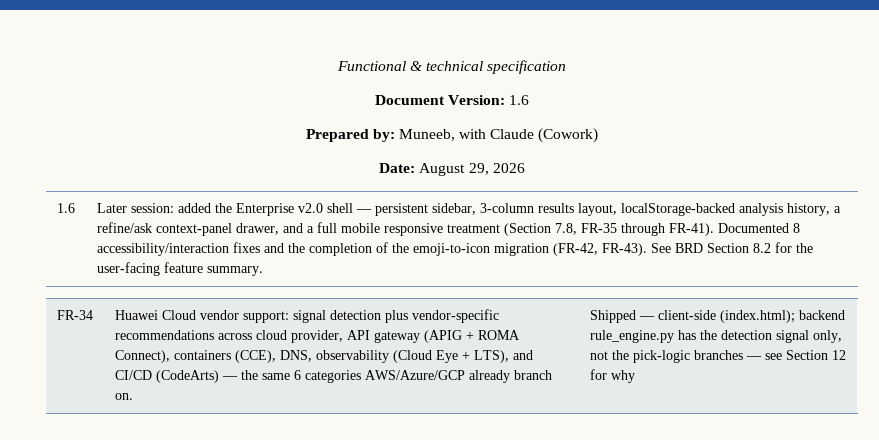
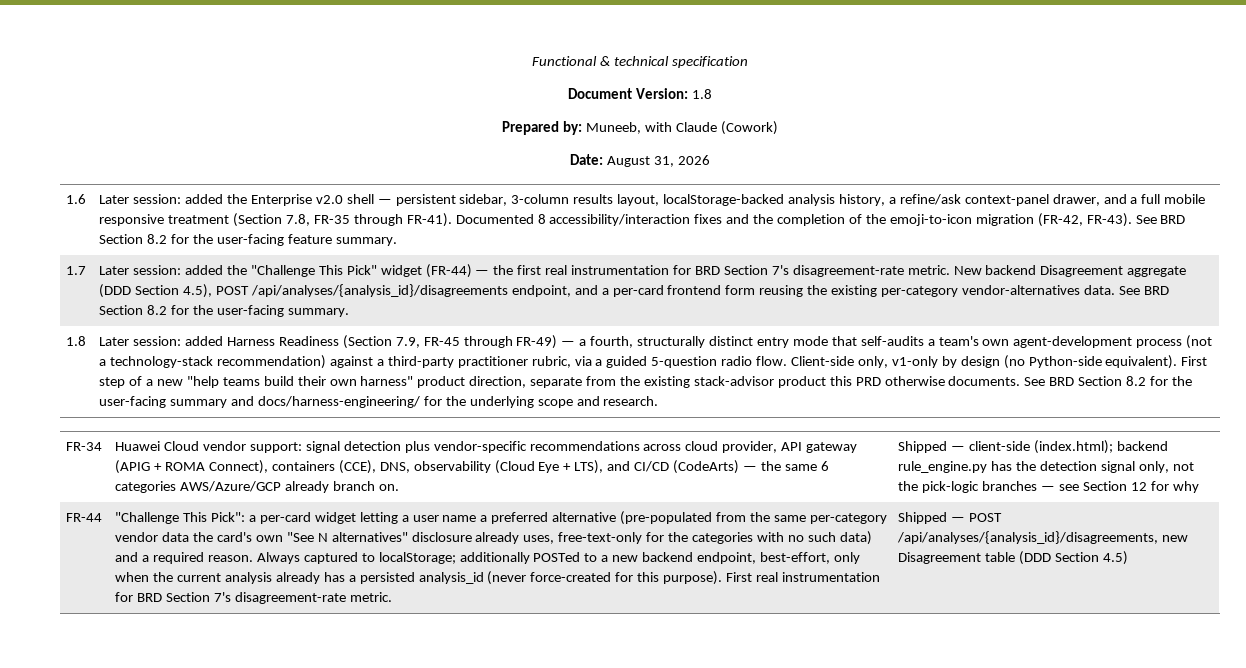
- Document Version: 1.6
+ Document Version: 1.8
- Date: August 29, 2026
+ Date: August 31, 2026
+ 1.7 | Later session: added the "Challenge This Pick" widget (FR-44) — the first real instrumentation for BRD Section 7's disagreement-rate metric. New backend Disagreement aggregate (DDD Section 4.5), POST /api/analyses/{analysis_id}/disagreements endpoint, and a per-card frontend form reusing the existing per-category vendor-alternatives data. See BRD Section 8.2 for the user-facing summary.
+ 1.8 | Later session: added Harness Readiness (Section 7.9, FR-45 through FR-49) — a fourth, structurally distinct entry mode that self-audits a team's own agent-development process (not a technology-stack recommendation) against a third-party practitioner rubric, via a guided 5-question radio flow. Client-side only, v1-only by design (no Python-side equivalent). First step of a new "help teams build their own harness" product direction, separate from the existing stack-advisor product this PRD otherwise documents. See BRD Section 8.2 for the user-facing summary and docs/harness-engineering/ for the underlying scope and research.
+ FR-44 | "Challenge This Pick": a per-card widget letting a user name a preferred alternative (pre-populated from the same per-category vendor data the card's own "See N alternatives" disclosure already uses, free-text-only for the categories with no such data) and a required reason. Always captured to localStorage; additionally POSTed to a new backend endpoint, best-effort, only when the current analysis already has a persisted analysis_id (never force-created for this purpose). First real instrumentation for BRD Section 7's disagreement-rate metric. | Shipped — POST /api/analyses/{analysis_id}/disagreements, new Disagreement table (DDD Section 4.5)

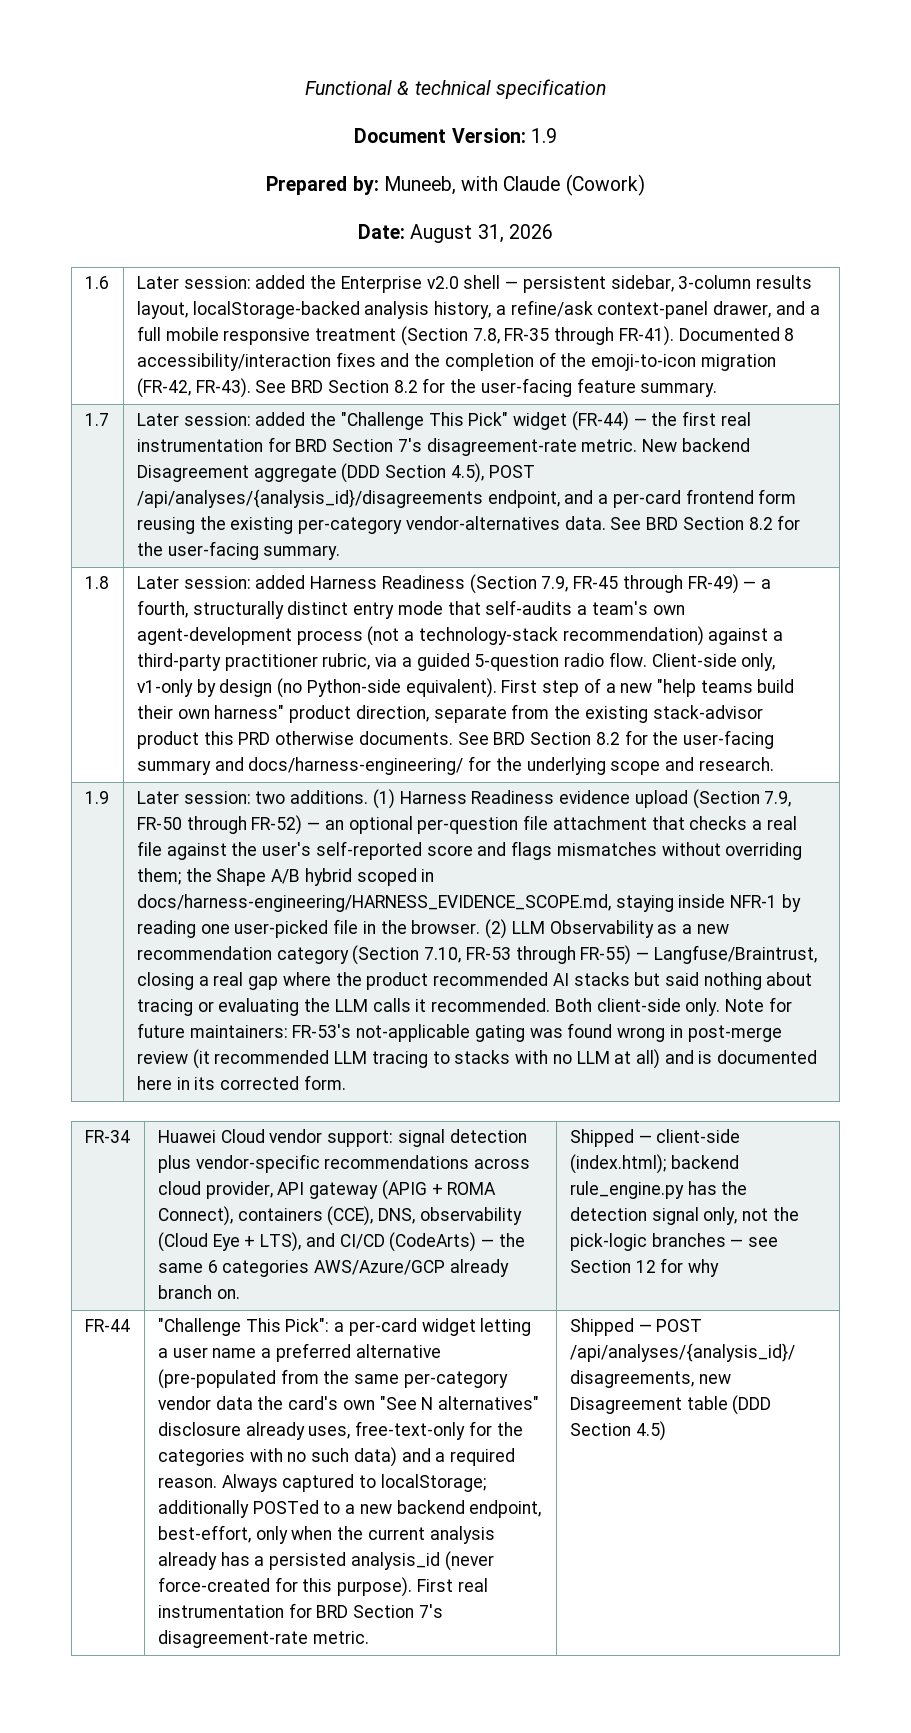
- Document Version: 1.8
+ Document Version: 1.9
+ 1.9 | Later session: two additions. (1) Harness Readiness evidence upload (Section 7.9, FR-50 through FR-52) — an optional per-question file attachment that checks a real file against the user's self-reported score and flags mismatches without overriding them; the Shape A/B hybrid scoped in docs/harness-engineering/HARNESS_EVIDENCE_SCOPE.md, staying inside NFR-1 by reading one user-picked file in the browser. (2) LLM Observability as a new recommendation category (Section 7.10, FR-53 through FR-55) — Langfuse/Braintrust, closing a real gap where the product recommended AI stacks but said nothing about tracing or evaluating the LLM calls it recommended. Both client-side only. Note for future maintainers: FR-53's not-applicable gating was found wrong in post-merge review (it recommended LLM tracing to stacks with no LLM at all) and is documented here in its corrected form.

